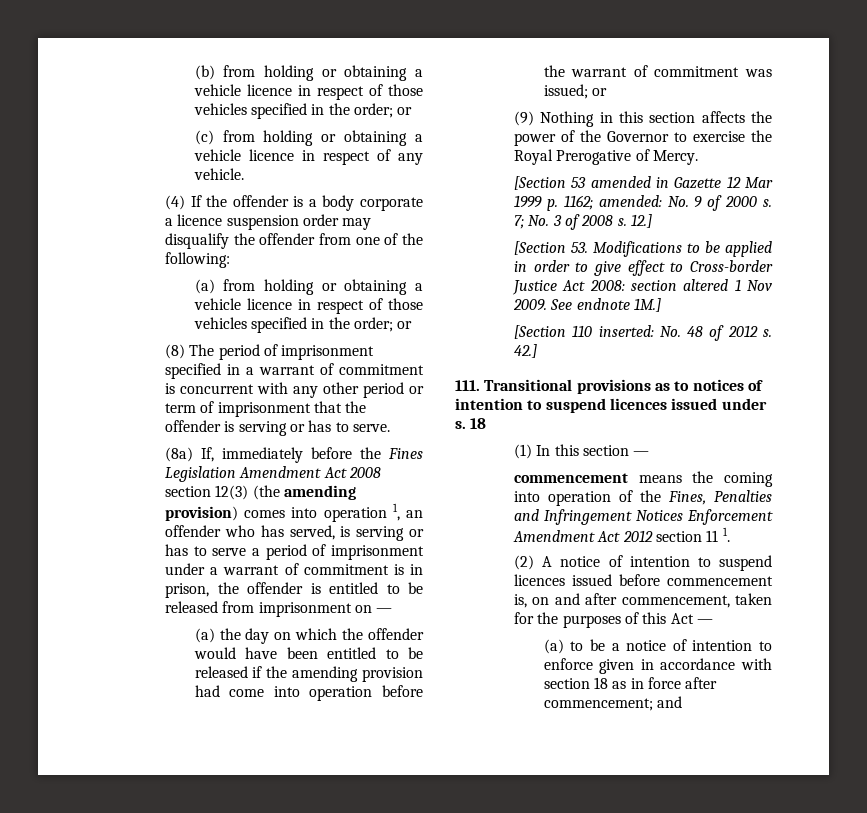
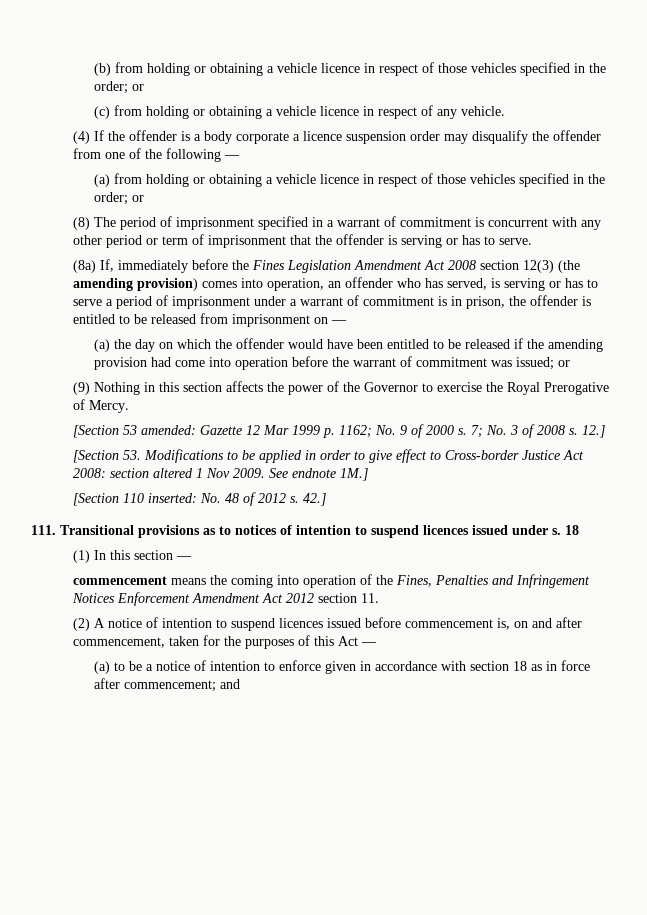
- (4) If the offender is a body corporate a licence suspension order may disqualify the offender from one of the following:
+ (4) If the offender is a body corporate a licence suspension order may disqualify the offender from one of the following —
- (8a) If, immediately before the Fines Legislation Amendment Act 2008 section 12(3) (the amending provision) comes into operation 1, an offender who has served, is serving or has to serve a period of imprisonment under a warrant of commitment is in prison, the offender is entitled to be released from imprisonment on —
+ (8a) If, immediately before the Fines Legislation Amendment Act 2008 section 12(3) (the amending provision) comes into operation, an offender who has served, is serving or has to serve a period of imprisonment under a warrant of commitment is in prison, the offender is entitled to be released from imprisonment on —
- [Section 53 amended in Gazette 12 Mar 1999 p. 1162; amended: No. 9 of 2000 s.
+ [Section 53 amended: Gazette 12 Mar 1999 p. 1162; No. 9 of 2000 s.
- commencement means the coming into operation of the Fines, Penalties and Infringement Notices Enforcement Amendment Act 2012 section 11 1.
+ commencement means the coming into operation of the Fines, Penalties and Infringement Notices Enforcement Amendment Act 2012 section 11.

